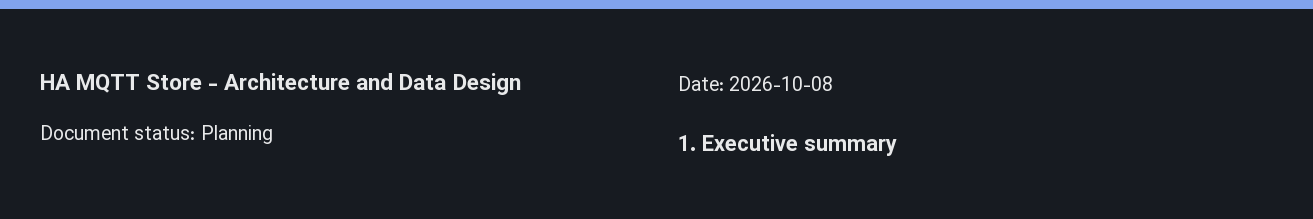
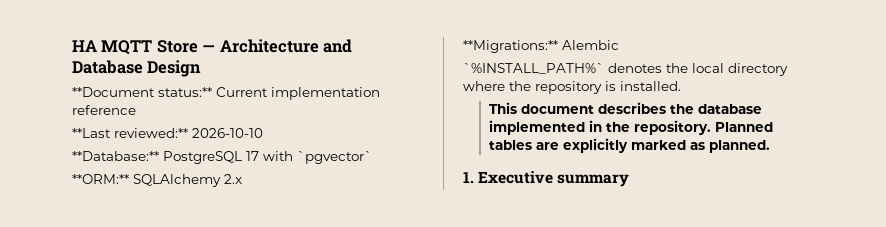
- HA MQTT Store - Architecture and Data Design
+ HA MQTT Store — Architecture and Database Design
- Document status: Planning
- Date: 2026-10-08
+ **Document status:** Current implementation reference
+ **Last reviewed:** 2026-10-10
+ **Database:** PostgreSQL 17 with `pgvector`
+ **ORM:** SQLAlchemy 2.x
+ **Migrations:** Alembic
+ `%INSTALL_PATH%` denotes the local directory where the repository is installed.
+ This document describes the database implemented in the repository. Planned tables are explicitly marked as planned.

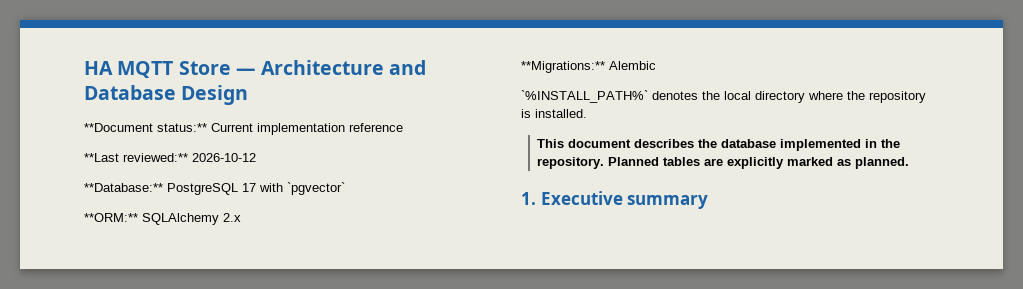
- **Last reviewed:** 2026-10-10
+ **Last reviewed:** 2026-10-12

